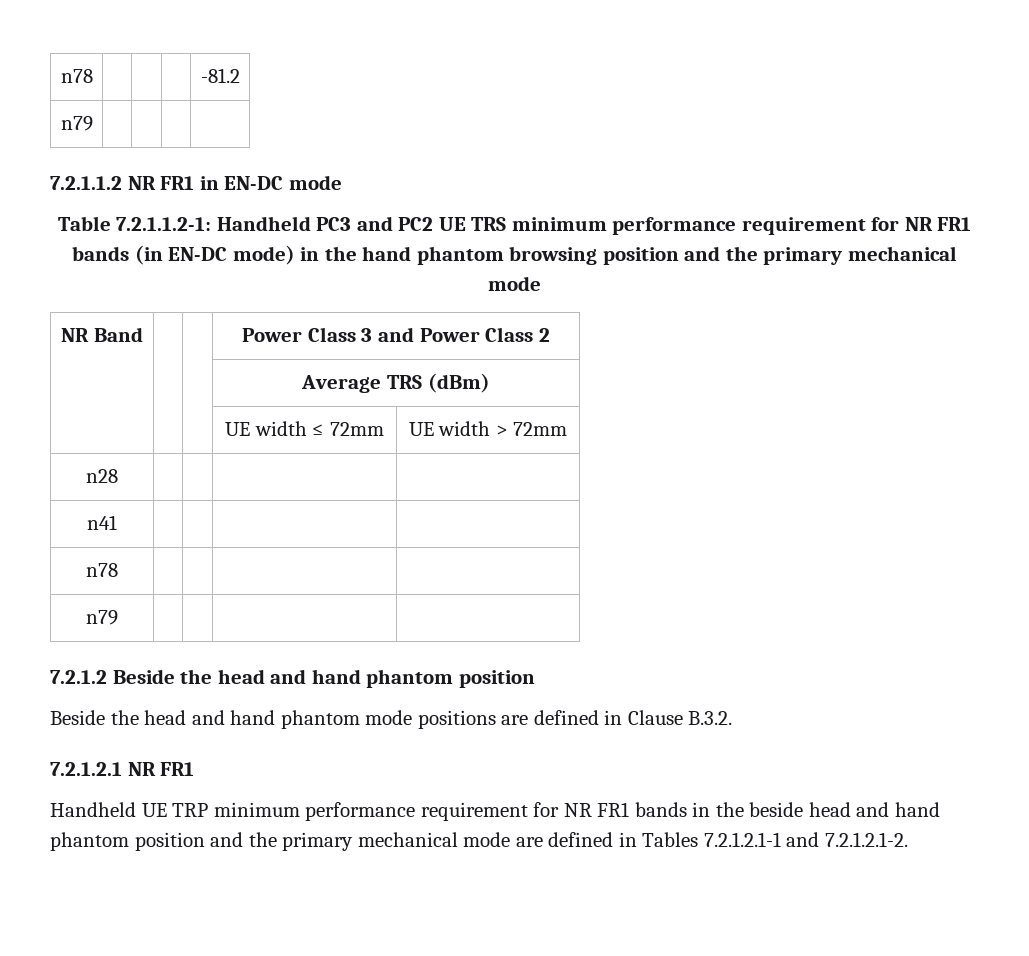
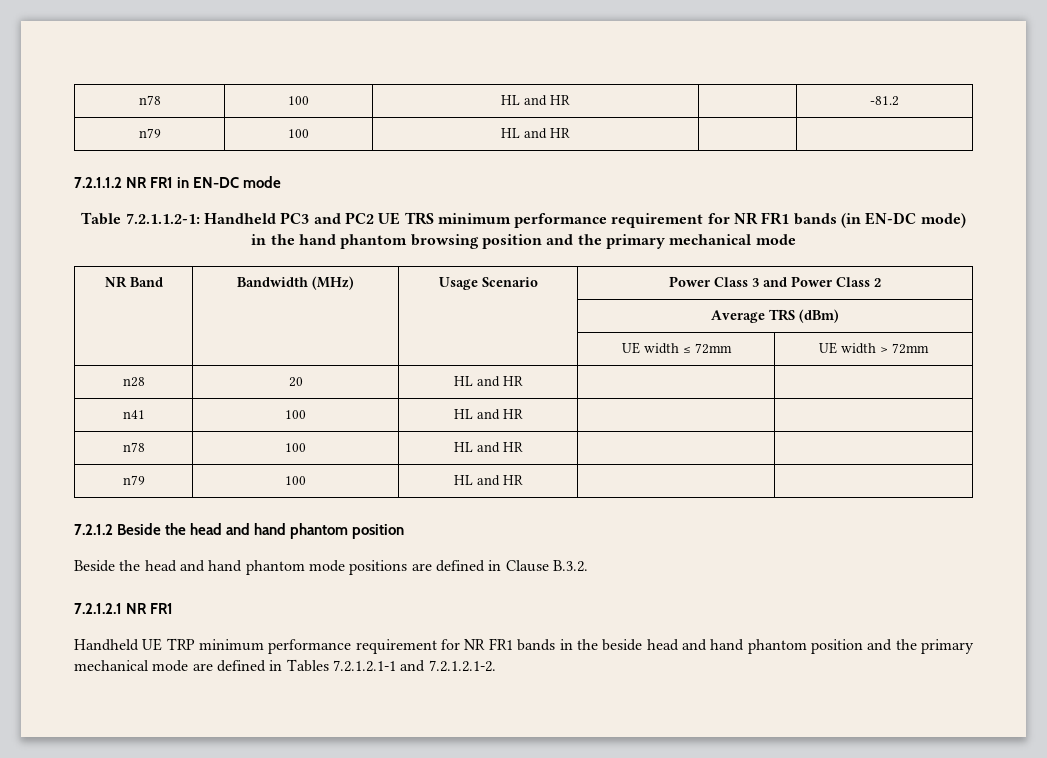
- n78 | | | | -81.2
- n79 | | | |
+ n78 | 100 | HL and HR | | -81.2
+ n79 | 100 | HL and HR | |
- NR Band | | | Power Class 3 and Power Class 2
+ NR Band | Bandwidth (MHz) | Usage Scenario | Power Class 3 and Power Class 2
- n28 | | | |
- n41 | | | |
- n78 | | | |
- n79 | | | |
+ n28 | 20 | HL and HR | |
+ n41 | 100 | HL and HR | |
+ n78 | 100 | HL and HR | |
+ n79 | 100 | HL and HR | |

